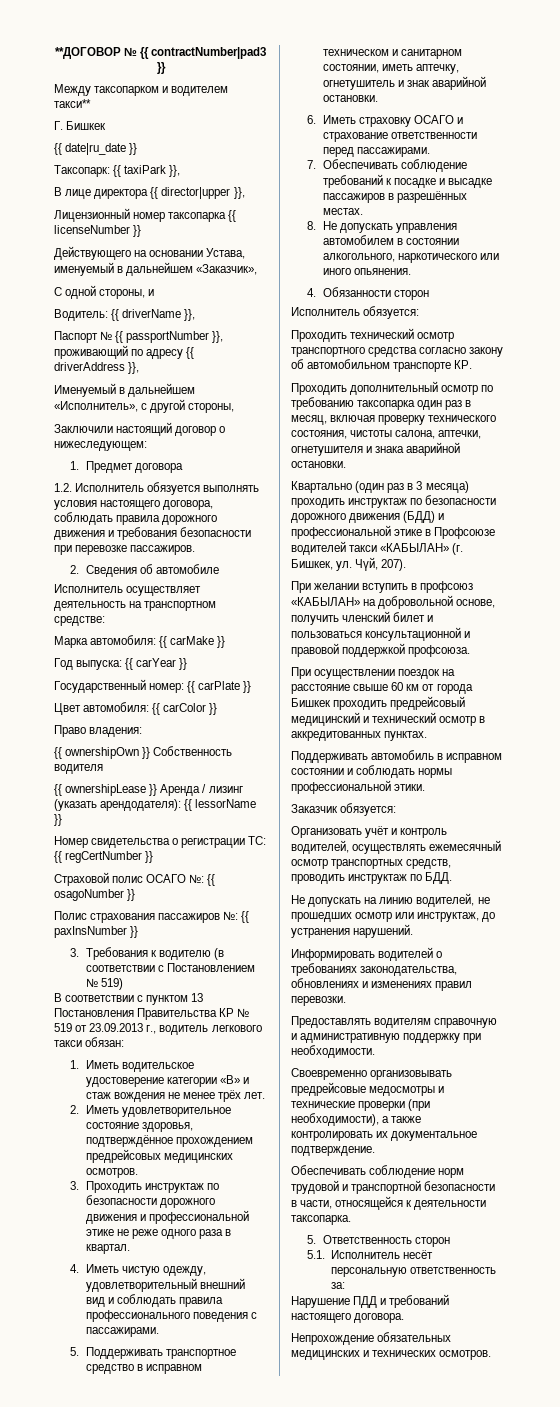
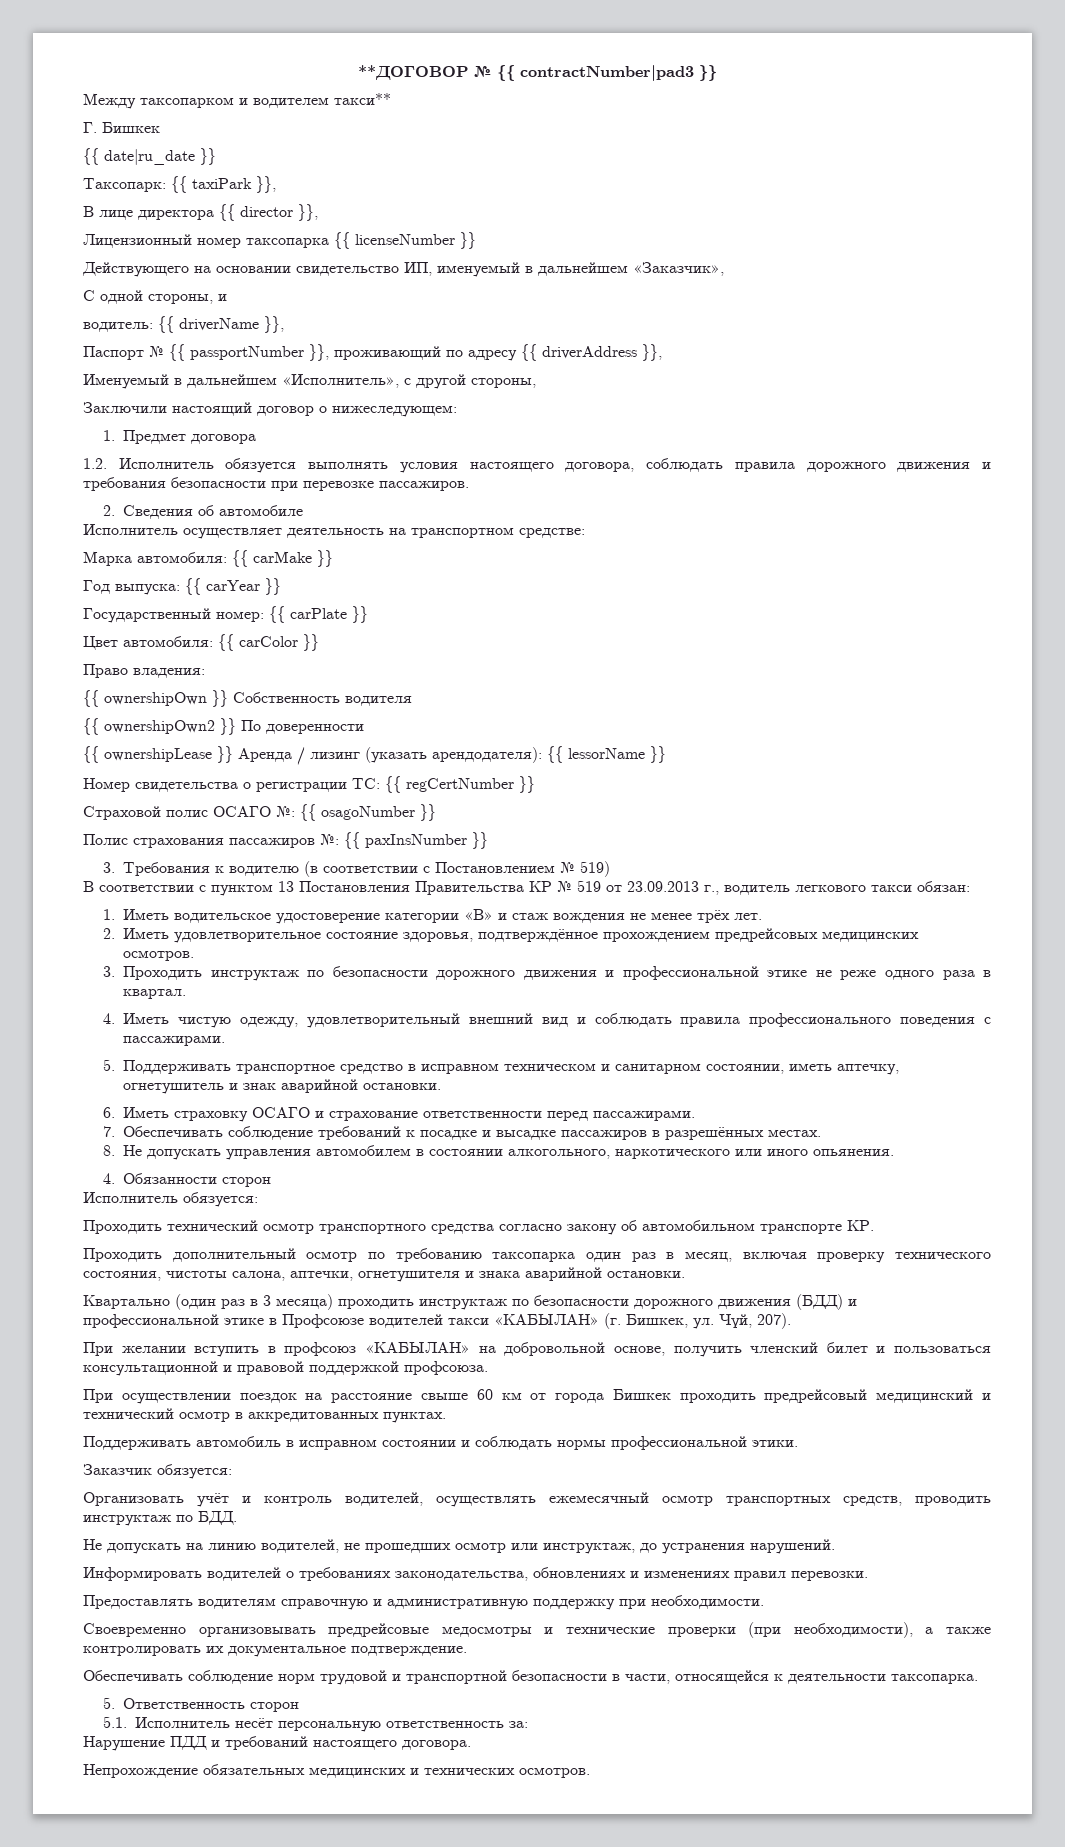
- В лице директора {{ director|upper }},
+ В лице директора {{ director }},
- Действующего на основании Устава, именуемый в дальнейшем «Заказчик»,
+ Действующего на основании свидетельство ИП, именуемый в дальнейшем «Заказчик»,
- Водитель: {{ driverName }},
+ водитель: {{ driverName }},
+ {{ ownershipOwn2 }} По доверенности

